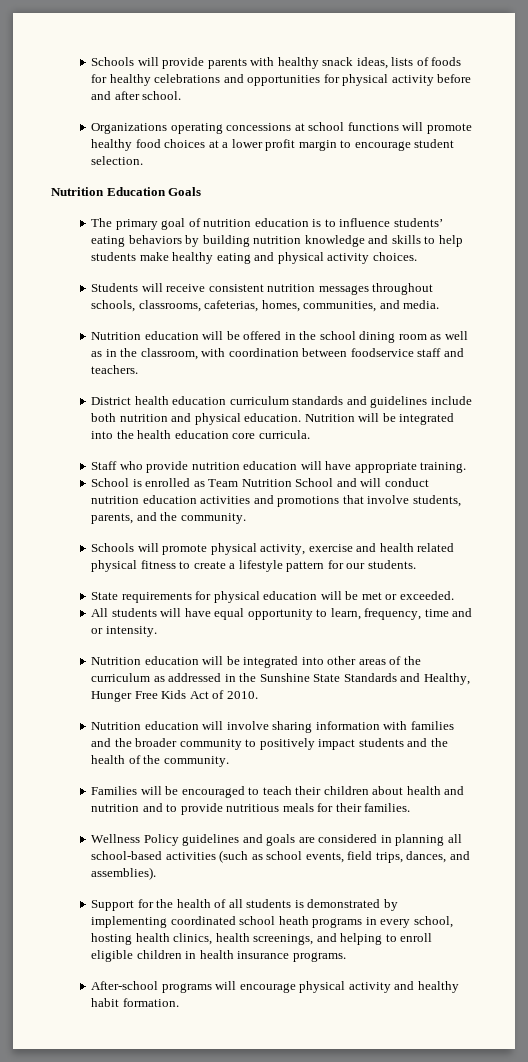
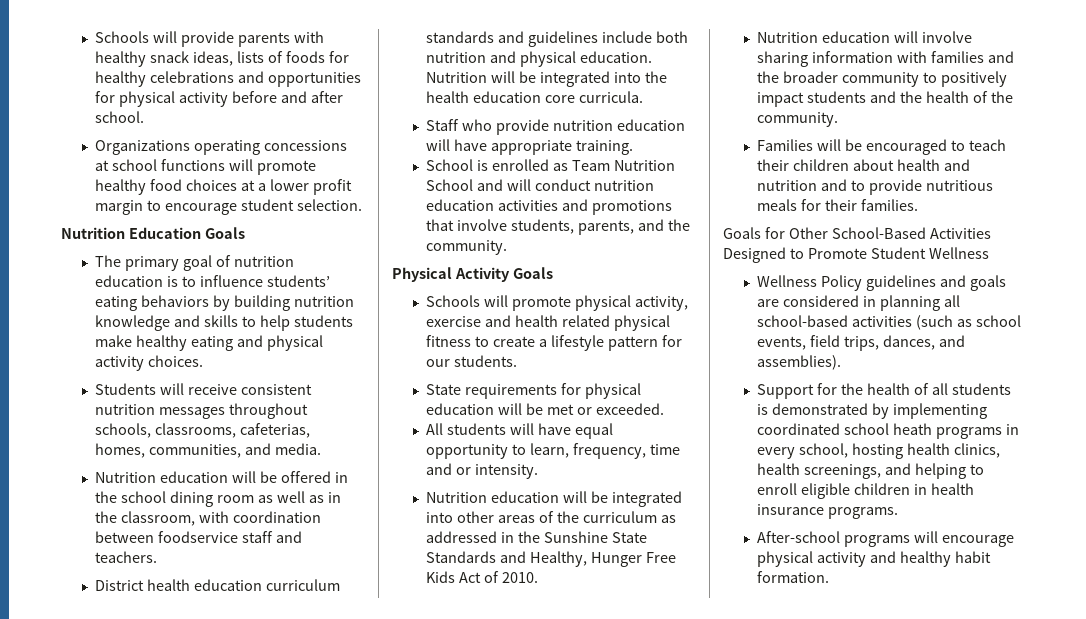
+ Physical Activity Goals
+ Goals for Other School-Based Activities Designed to Promote Student Wellness

